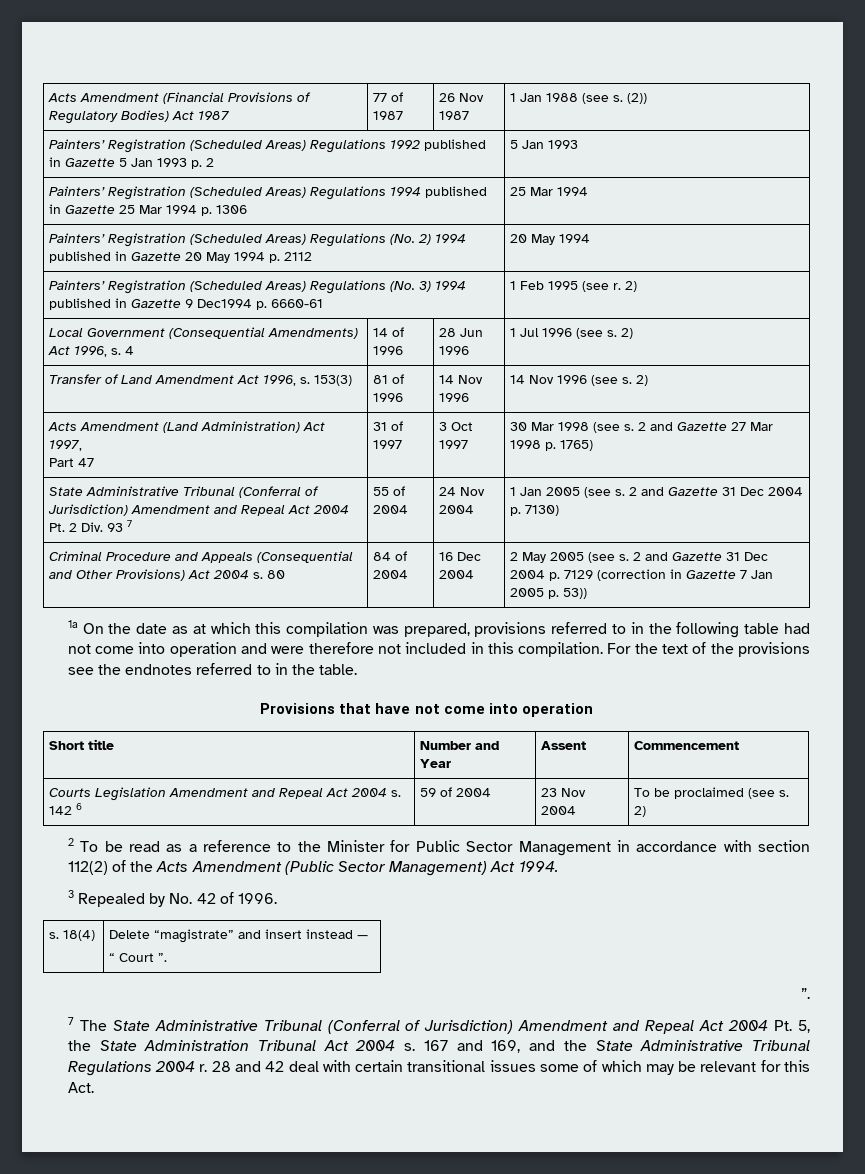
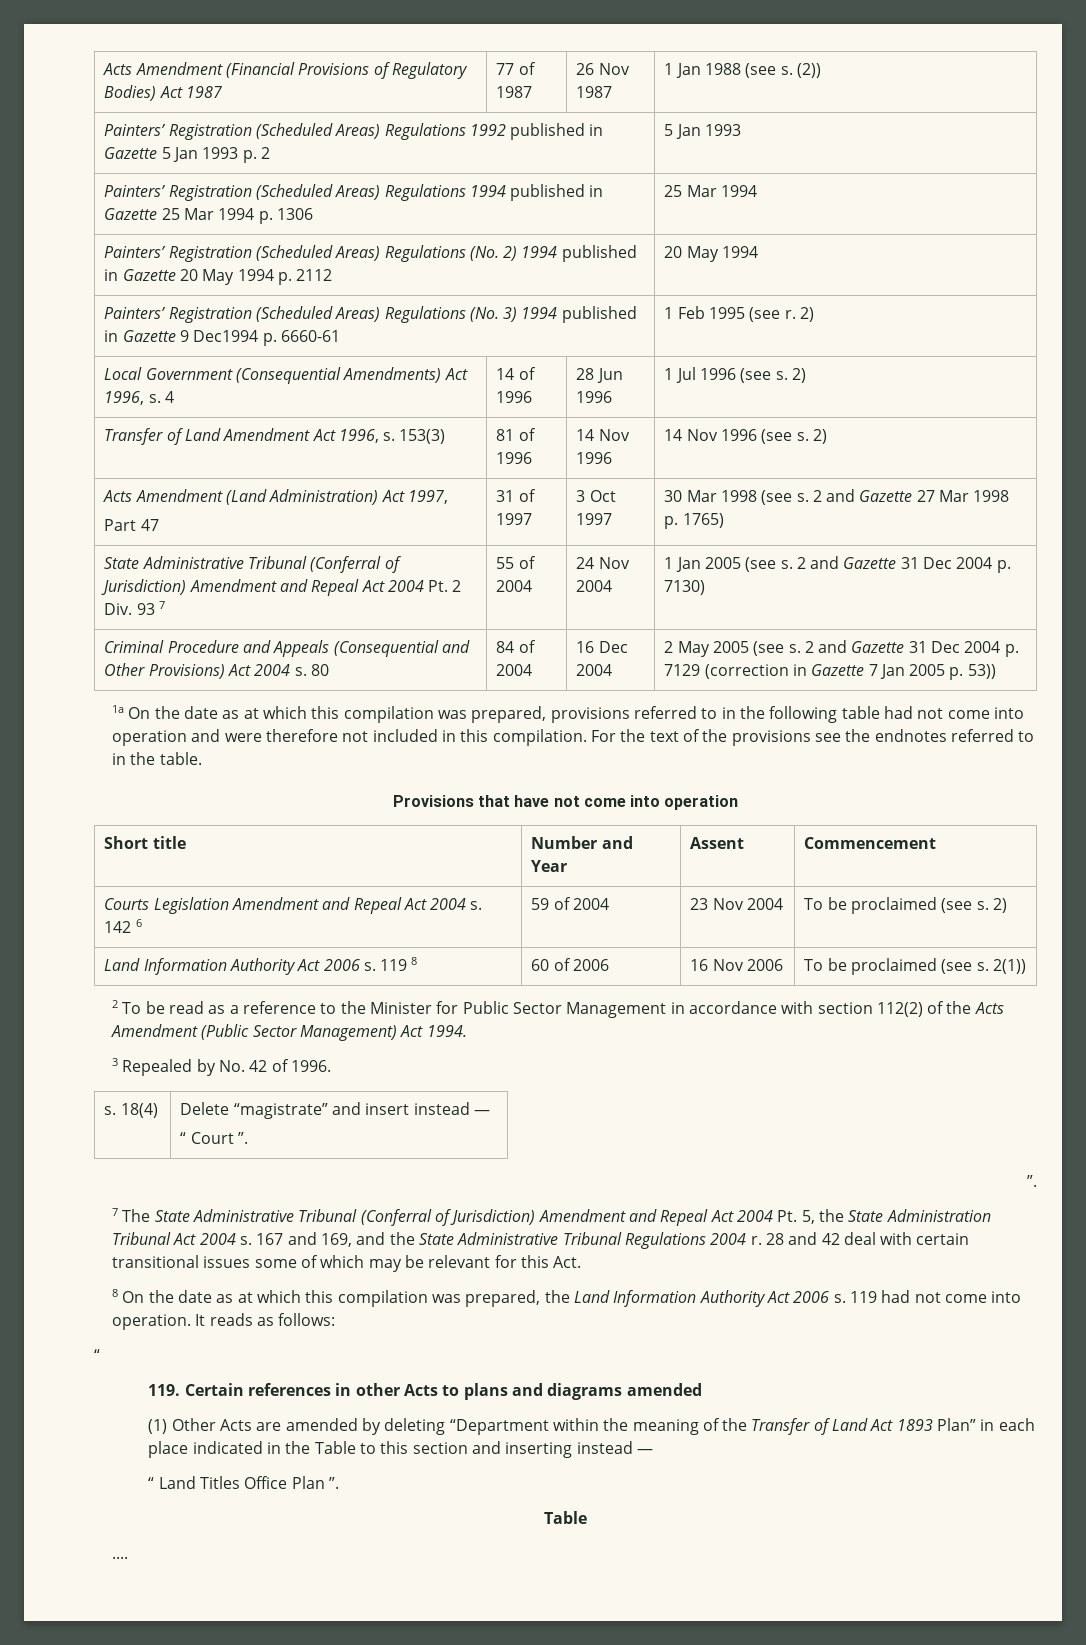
+ Land Information Authority Act 2006 s. 119 8 | 60 of 2006 | 16 Nov 2006 | To be proclaimed (see s. 2(1))
+ 8 On the date as at which this compilation was prepared, the Land Information Authority Act 2006 s. 119 had not come into operation. It reads as follows:
+ “
+ 119. Certain references in other Acts to plans and diagrams amended
+ (1) Other Acts are amended by deleting “Department within the meaning of the Transfer of Land Act 1893 Plan” in each place indicated in the Table to this section and inserting instead —
+ “ Land Titles Office Plan ”.
+ Table
+ ....

